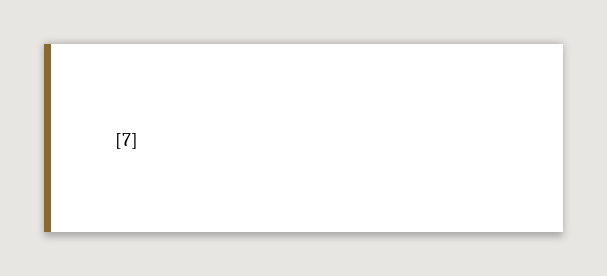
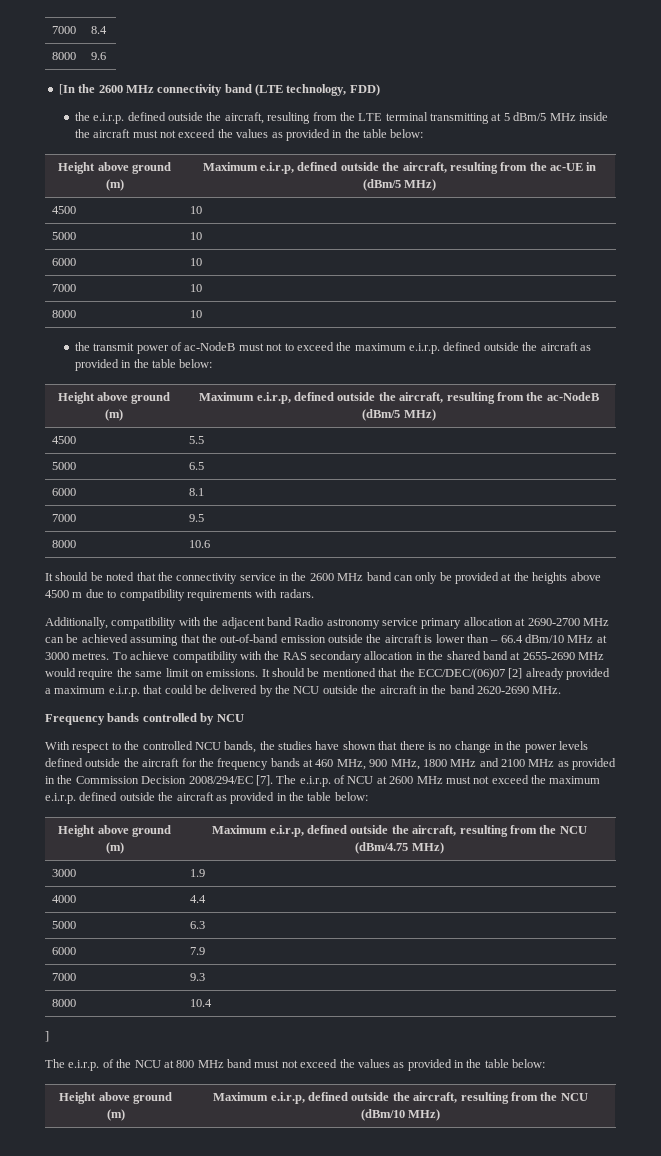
- [7]
+ 7000 | 8.4
+ 8000 | 9.6
+ [In the 2600 MHz connectivity band (LTE technology, FDD)
+ the e.i.r.p. defined outside the aircraft, resulting from the LTE terminal transmitting at 5 dBm/5 MHz inside the aircraft must not exceed the values as provided in the table below:
+ Height above ground (m) | Maximum e.i.r.p, defined outside the aircraft, resulting from the ac-UE in (dBm/5 MHz)
+ 4500 | 10
+ 5000 | 10
+ 6000 | 10
+ 7000 | 10
+ 8000 | 10
+ the transmit power of ac-NodeB must not to exceed the maximum e.i.r.p. defined outside the aircraft as provided in the table below:
+ Height above ground (m) | Maximum e.i.r.p, defined outside the aircraft, resulting from the ac-NodeB (dBm/5 MHz)
+ 4500 | 5.5
+ 5000 | 6.5
+ 6000 | 8.1
+ 7000 | 9.5
+ 8000 | 10.6
+ It should be noted that the connectivity service in the 2600 MHz band can only be provided at the heights above 4500 m due to compatibility requirements with radars.
+ Additionally, compatibility with the adjacent band Radio astronomy service primary allocation at 2690-2700 MHz can be achieved assuming that the out-of-band emission outside the aircraft is lower than – 66.4 dBm/10 MHz at 3000 metres. To achieve compatibility with the RAS secondary allocation in the shared band at 2655-2690 MHz would require the same limit on emissions. It should be mentioned that the ECC/DEC/(06)07 [2] already provided a maximum e.i.r.p. that could be delivered by the NCU outside the aircraft in the band 2620-2690 MHz.
+ Frequency bands controlled by NCU
+ With respect to the controlled NCU bands, the studies have shown that there is no change in the power levels defined outside the aircraft for the frequency bands at 460 MHz, 900 MHz, 1800 MHz and 2100 MHz as provided in the Commission Decision 2008/294/EC [7]. The e.i.r.p. of NCU at 2600 MHz must not exceed the maximum e.i.r.p. defined outside the aircraft as provided in the table below:
+ Height above ground (m) | Maximum e.i.r.p, defined outside the aircraft, resulting from the NCU (dBm/4.75 MHz)
+ 3000 | 1.9
+ 4000 | 4.4
+ 5000 | 6.3
+ 6000 | 7.9
+ 7000 | 9.3
+ 8000 | 10.4
+ ]
+ The e.i.r.p. of the NCU at 800 MHz band must not exceed the values as provided in the table below:
+ Height above ground (m) | Maximum e.i.r.p, defined outside the aircraft, resulting from the NCU (dBm/10 MHz)

